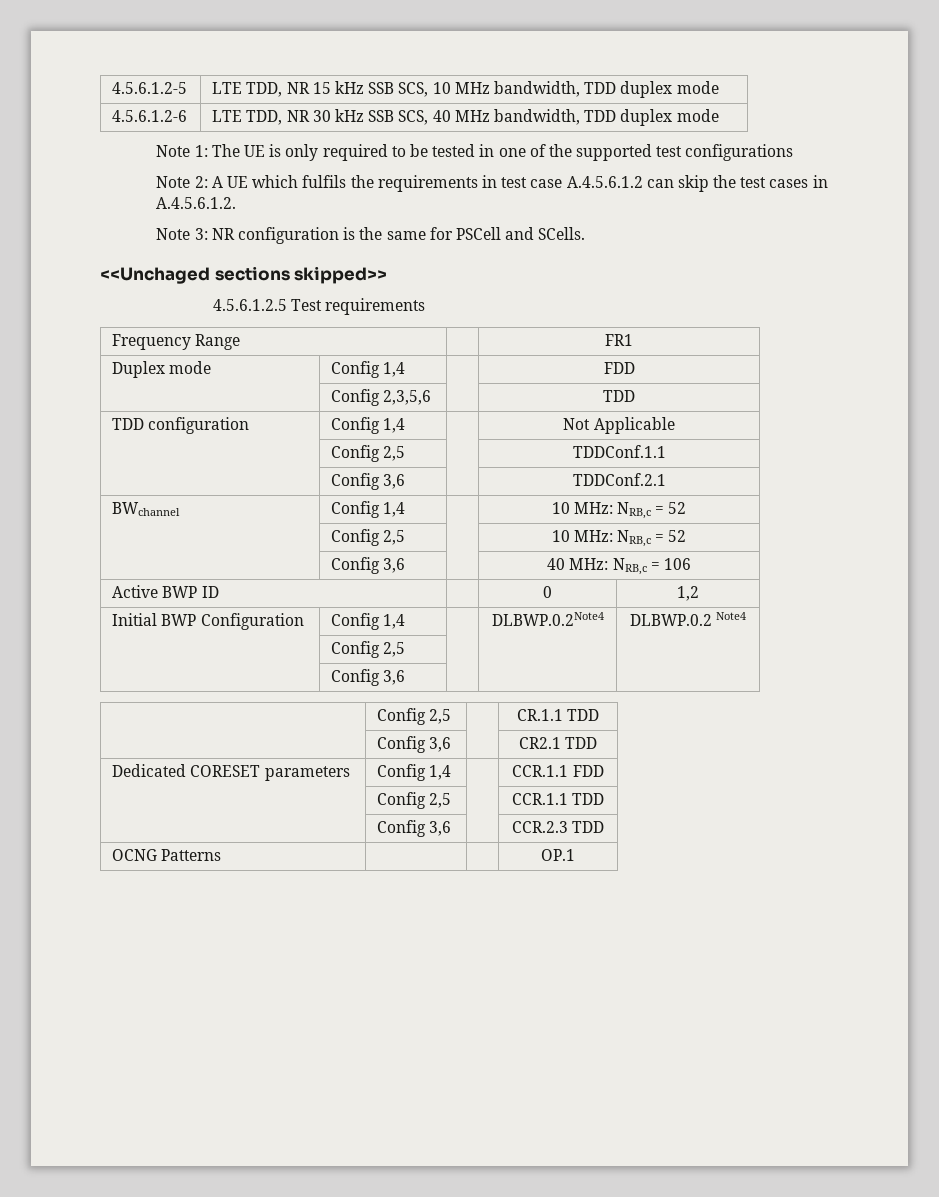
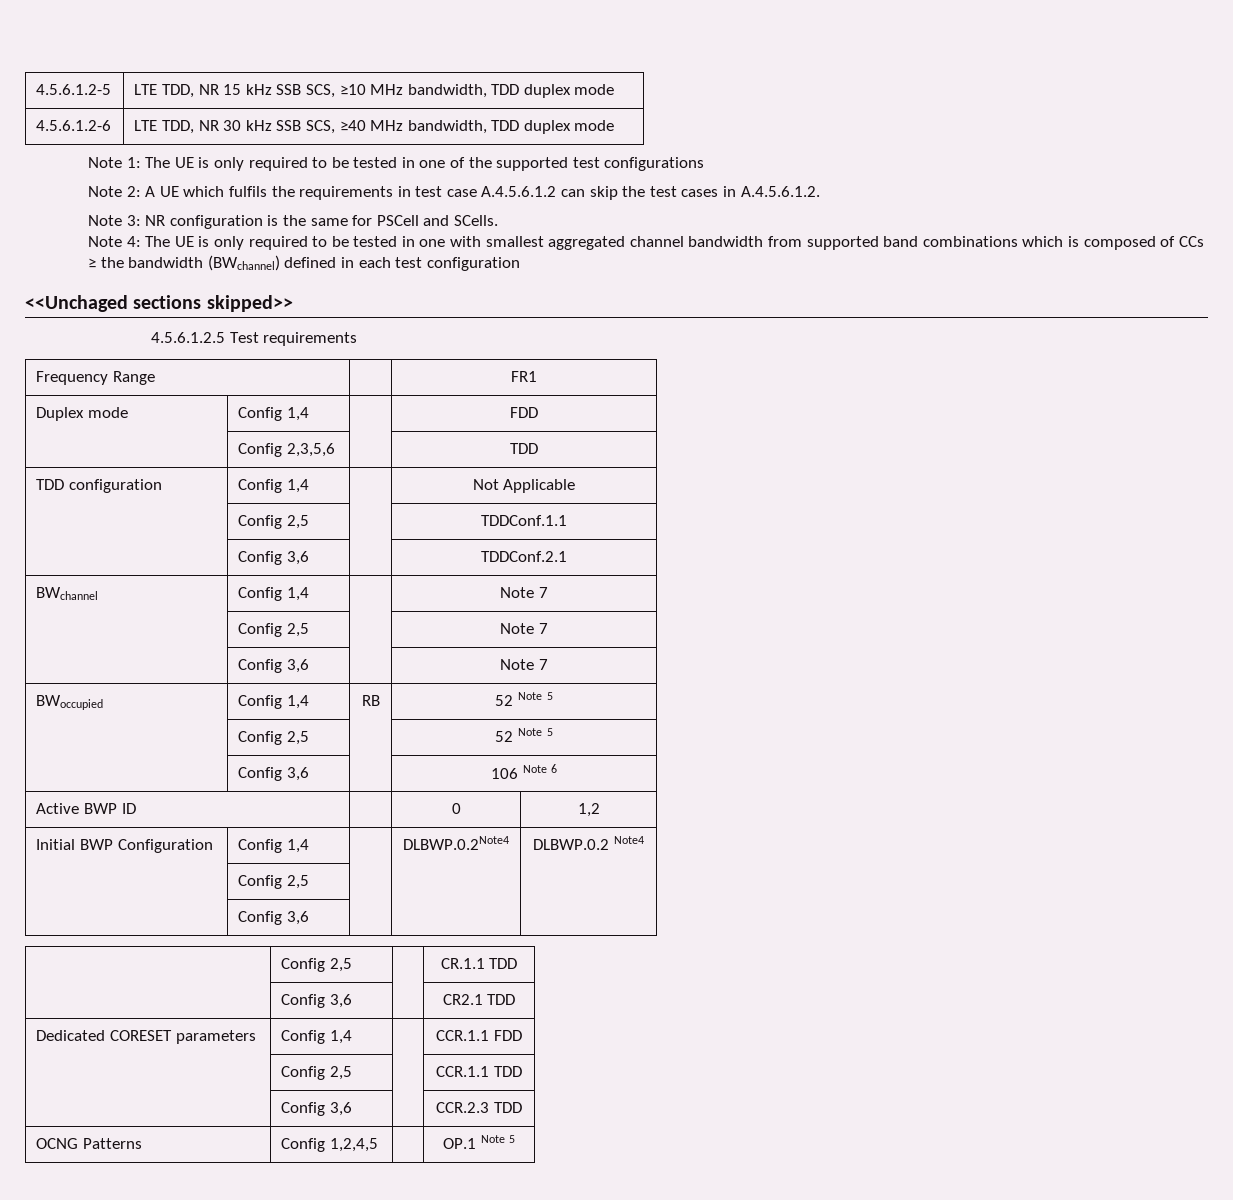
- 4.5.6.1.2-5 | LTE TDD, NR 15 kHz SSB SCS, 10 MHz bandwidth, TDD duplex mode
+ 4.5.6.1.2-5 | LTE TDD, NR 15 kHz SSB SCS, ≥10 MHz bandwidth, TDD duplex mode
- 4.5.6.1.2-6 | LTE TDD, NR 30 kHz SSB SCS, 40 MHz bandwidth, TDD duplex mode
+ 4.5.6.1.2-6 | LTE TDD, NR 30 kHz SSB SCS, ≥40 MHz bandwidth, TDD duplex mode
+ Note 4: The UE is only required to be tested in one with smallest aggregated channel bandwidth from supported band combinations which is composed of CCs ≥ the bandwidth (BWchannel) defined in each test configuration
- BWchannel | Config 1,4 | | 10 MHz: NRB,c = 52
- | Config 2,5 | | 10 MHz: NRB,c = 52
- | Config 3,6 | | 40 MHz: NRB,c = 106
+ BWchannel | Config 1,4 | | Note 7
+ | Config 2,5 | | Note 7
+ | Config 3,6 | | Note 7
+ BWoccupied | Config 1,4 | RB | 52 Note 5
+ | Config 2,5 | | 52 Note 5
+ | Config 3,6 | | 106 Note 6
- OCNG Patterns | | | OP.1
+ OCNG Patterns | Config 1,2,4,5 | | OP.1 Note 5

